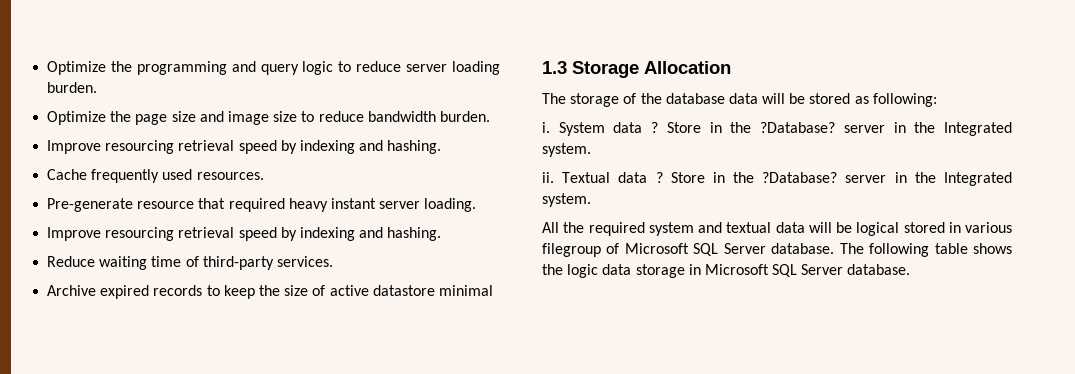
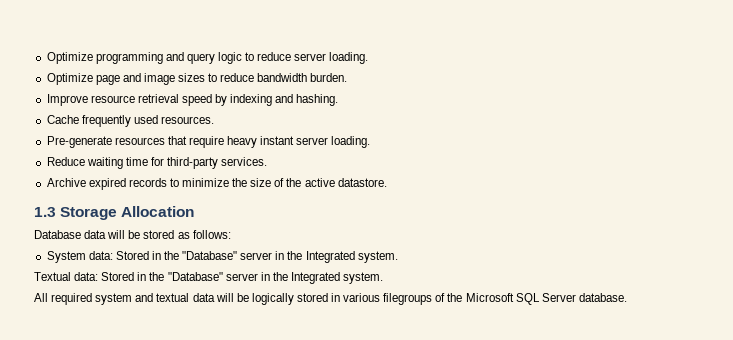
- Optimize the programming and query logic to reduce server loading burden.
- Optimize the page size and image size to reduce bandwidth burden.
- Improve resourcing retrieval speed by indexing and hashing.
+ Optimize programming and query logic to reduce server loading.
+ Optimize page and image sizes to reduce bandwidth burden.
+ Improve resource retrieval speed by indexing and hashing.
- Pre-generate resource that required heavy instant server loading.
- Improve resourcing retrieval speed by indexing and hashing.
+ Pre-generate resources that require heavy instant server loading.
- Reduce waiting time of third-party services.
+ Reduce waiting time for third-party services.
- Archive expired records to keep the size of active datastore minimal
+ Archive expired records to minimize the size of the active datastore.
- The storage of the database data will be stored as following:
- i. System data ? Store in the ?Database? server in the Integrated system.
- ii. Textual data ? Store in the ?Database? server in the Integrated system.
+ Database data will be stored as follows:
+ System data: Stored in the "Database" server in the Integrated system.
+ Textual data: Stored in the "Database" server in the Integrated system.
- All the required system and textual data will be logical stored in various filegroup of Microsoft SQL Server database. The following table shows the logic data storage in Microsoft SQL Server database.
+ All required system and textual data will be logically stored in various filegroups of the Microsoft SQL Server database.

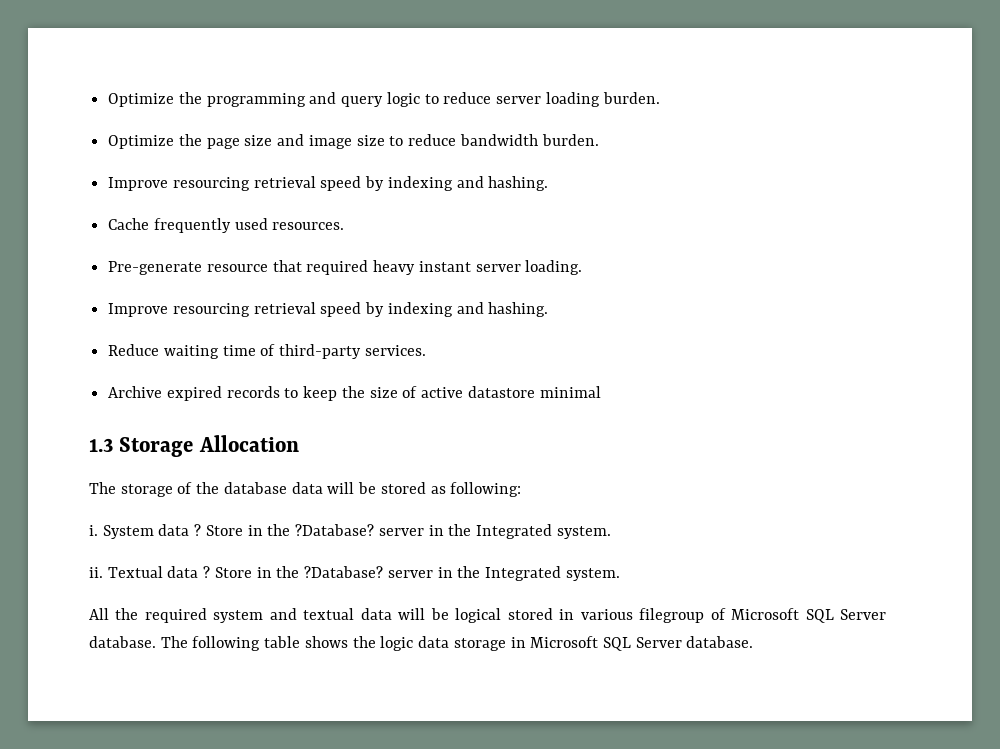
- Optimize programming and query logic to reduce server loading.
- Optimize page and image sizes to reduce bandwidth burden.
- Improve resource retrieval speed by indexing and hashing.
+ Optimize the programming and query logic to reduce server loading burden.
+ Optimize the page size and image size to reduce bandwidth burden.
+ Improve resourcing retrieval speed by indexing and hashing.
- Pre-generate resources that require heavy instant server loading.
+ Pre-generate resource that required heavy instant server loading.
+ Improve resourcing retrieval speed by indexing and hashing.
- Reduce waiting time for third-party services.
+ Reduce waiting time of third-party services.
- Archive expired records to minimize the size of the active datastore.
+ Archive expired records to keep the size of active datastore minimal
- Database data will be stored as follows:
- System data: Stored in the "Database" server in the Integrated system.
- Textual data: Stored in the "Database" server in the Integrated system.
+ The storage of the database data will be stored as following:
+ i. System data ? Store in the ?Database? server in the Integrated system.
+ ii. Textual data ? Store in the ?Database? server in the Integrated system.
- All required system and textual data will be logically stored in various filegroups of the Microsoft SQL Server database.
+ All the required system and textual data will be logical stored in various filegroup of Microsoft SQL Server database. The following table shows the logic data storage in Microsoft SQL Server database.

